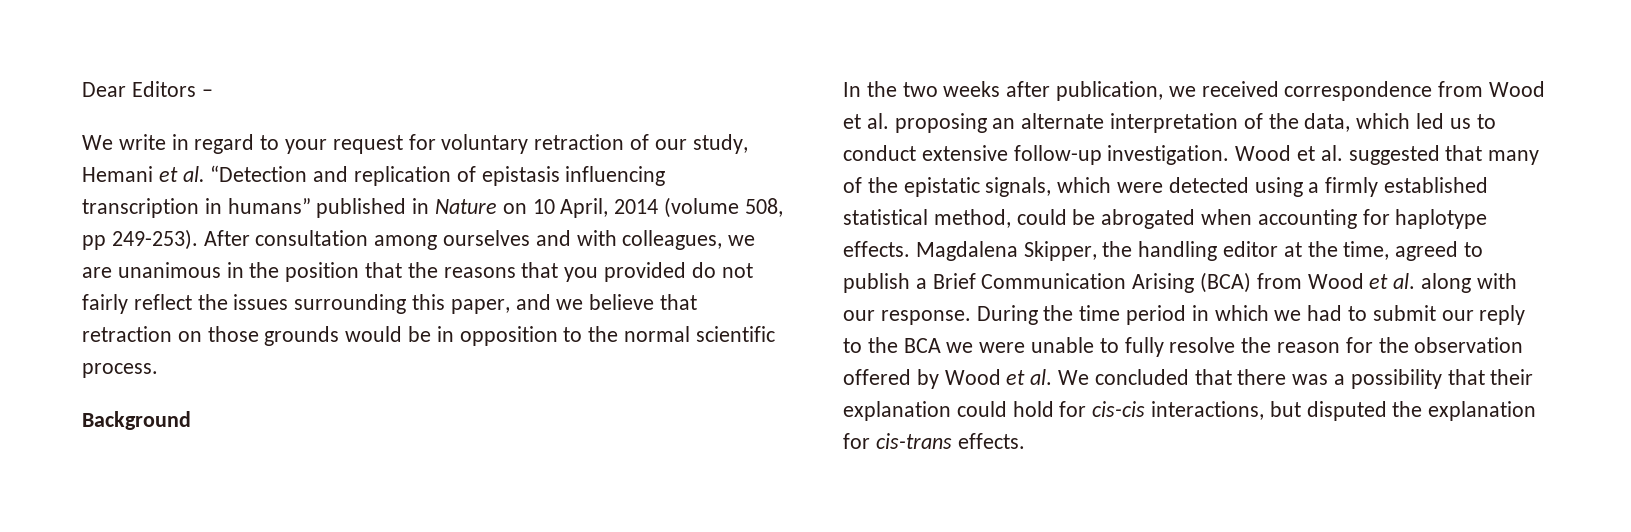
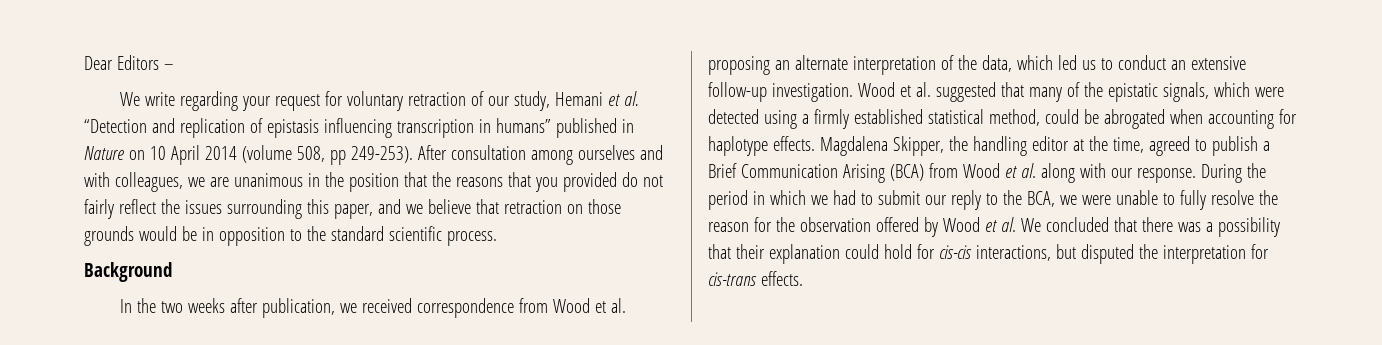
- We write in regard to your request for voluntary retraction of our study, Hemani et al. “Detection and replication of epistasis influencing transcription in humans” published in Nature on 10 April, 2014 (volume 508, pp 249-253).
+ We write regarding your request for voluntary retraction of our study, Hemani et al. “Detection and replication of epistasis influencing transcription in humans” published in Nature on 10 April 2014 (volume 508, pp 249-253).
- After consultation among ourselves and with colleagues, we are unanimous in the position that the reasons that you provided do not fairly reflect the issues surrounding this paper, and we believe that retraction on those grounds would be in opposition to the normal scientific process.
+ After consultation among ourselves and with colleagues, we are unanimous in the position that the reasons that you provided do not fairly reflect the issues surrounding this paper, and we believe that retraction on those grounds would be in opposition to the standard scientific process.
- In the two weeks after publication, we received correspondence from Wood et al. proposing an alternate interpretation of the data, which led us to conduct extensive follow-up investigation.
+ In the two weeks after publication, we received correspondence from Wood et al. proposing an alternate interpretation of the data, which led us to conduct an extensive follow-up investigation.
- During the time period in which we had to submit our reply to the BCA we were unable to fully resolve the reason for the observation offered by Wood et al. We concluded that there was a possibility that their explanation could hold for cis-cis interactions, but disputed the explanation for cis-trans effects.
+ During the period in which we had to submit our reply to the BCA, we were unable to fully resolve the reason for the observation offered by Wood et al. We concluded that there was a possibility that their explanation could hold for cis-cis interactions, but disputed the interpretation for cis-trans effects.

